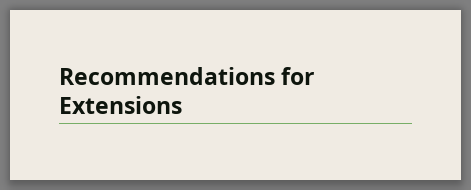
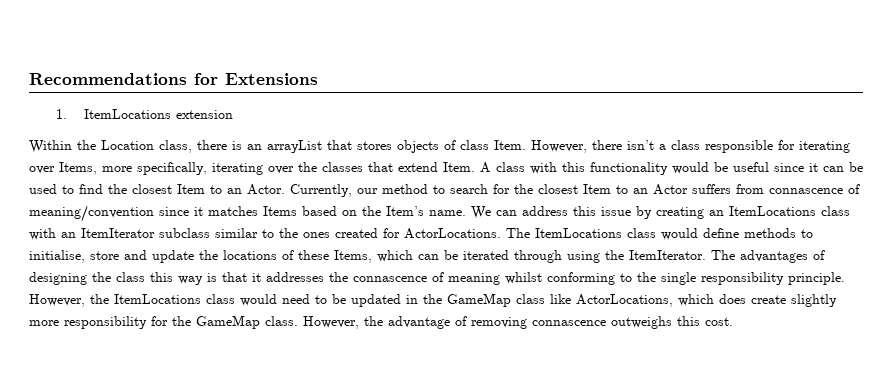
+ 1. ItemLocations extension
+ Within the Location class, there is an arrayList that stores objects of class Item. However, there isn’t a class responsible for iterating over Items, more specifically, iterating over the classes that extend Item. A class with this functionality would be useful since it can be used to find the closest Item to an Actor. Currently, our method to search for the closest Item to an Actor suffers from connascence of meaning/convention since it matches Items based on the Item’s name. We can address this issue by creating an ItemLocations class with an ItemIterator subclass similar to the ones created for ActorLocations. The ItemLocations class would define methods to initialise, store and update the locations of these Items, which can be iterated through using the ItemIterator. The advantages of designing the class this way is that it addresses the connascence of meaning whilst conforming to the single responsibility principle. However, the ItemLocations class would need to be updated in the GameMap class like ActorLocations, which does create slightly more responsibility for the GameMap class. However, the advantage of removing connascence outweighs this cost.

